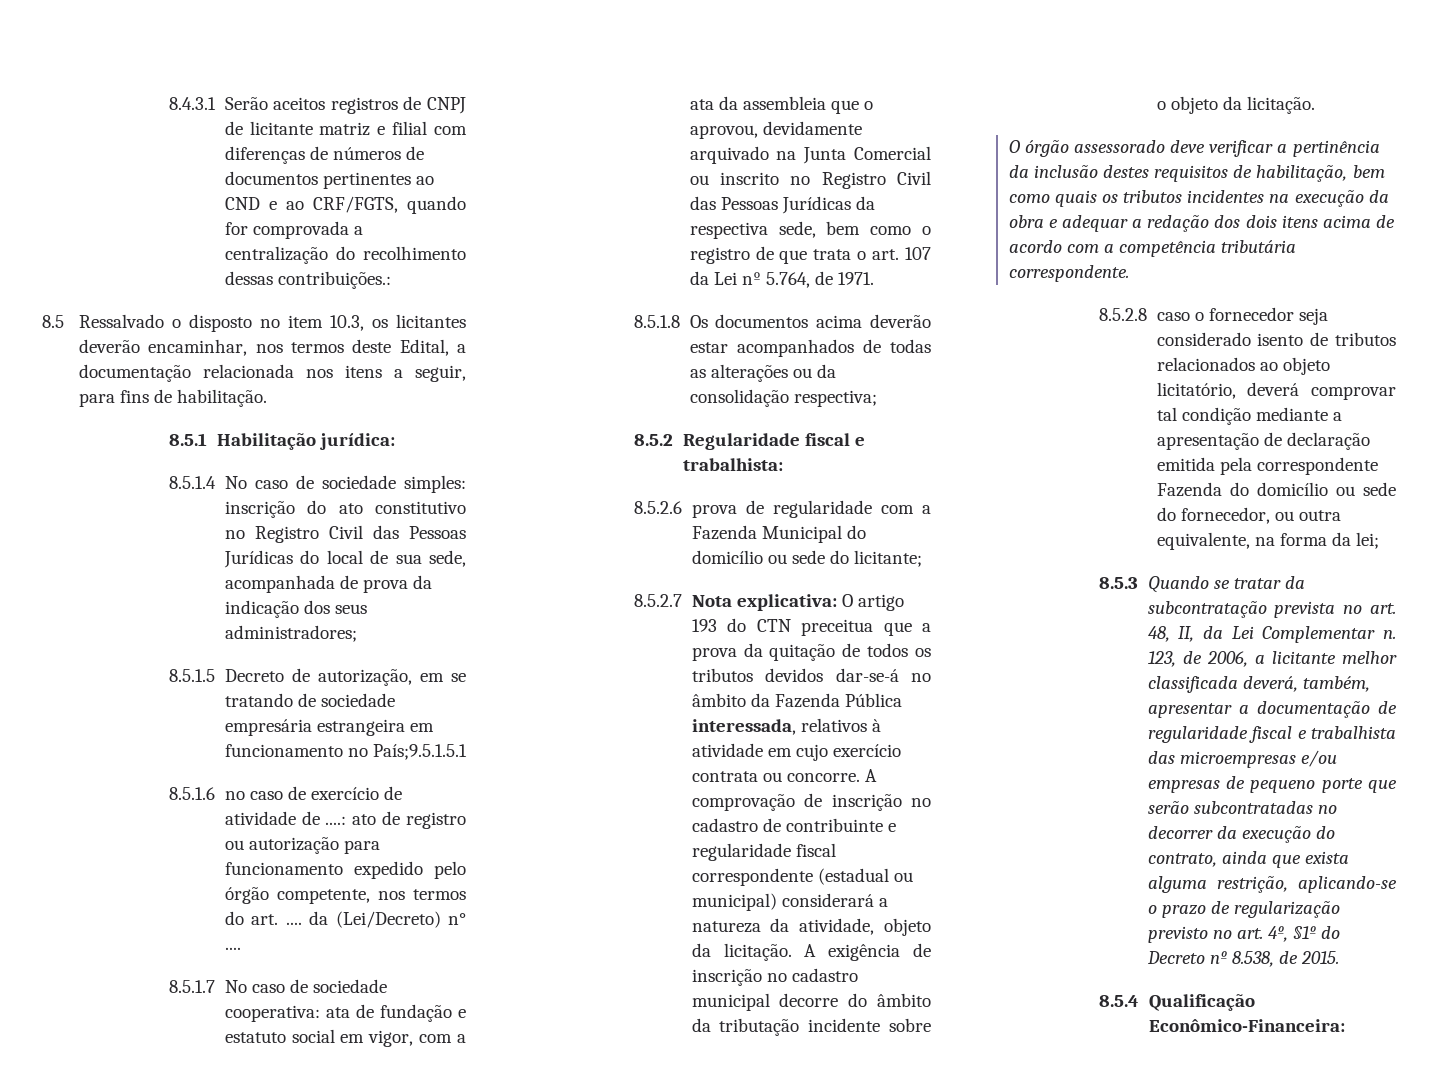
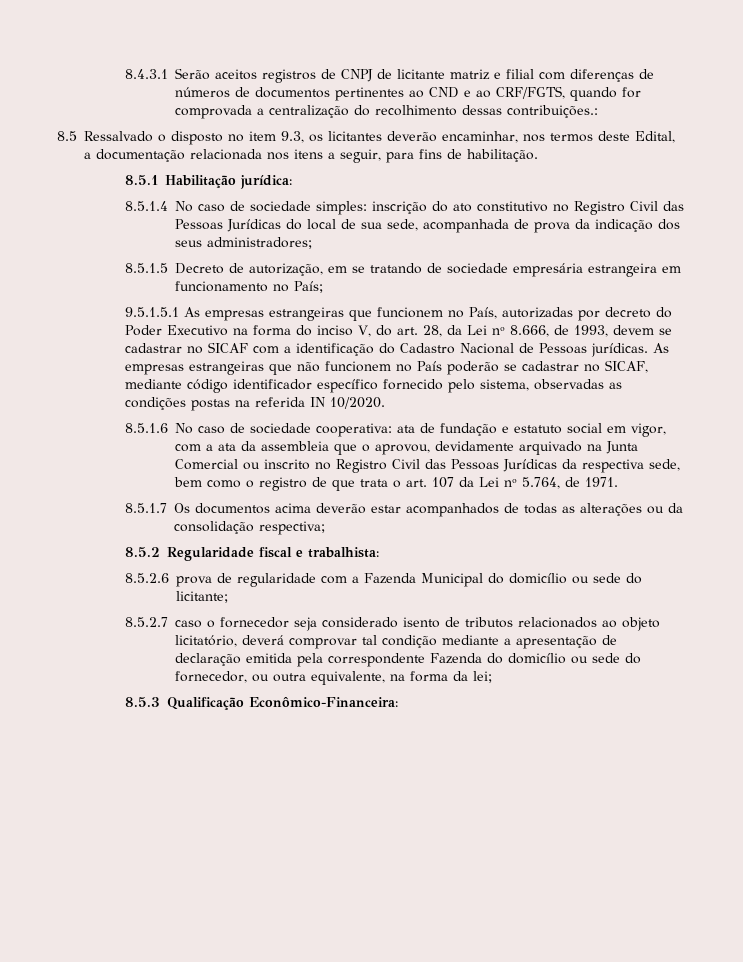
- 8.5 Ressalvado o disposto no item 10.3, os licitantes deverão encaminhar, nos termos deste Edital, a documentação relacionada nos itens a seguir, para fins de habilitação.
+ 8.5 Ressalvado o disposto no item 9.3, os licitantes deverão encaminhar, nos termos deste Edital, a documentação relacionada nos itens a seguir, para fins de habilitação.
- 8.5.1.5 Decreto de autorização, em se tratando de sociedade empresária estrangeira em funcionamento no País;9.5.1.5.1
- 8.5.1.6 no caso de exercício de atividade de ....: ato de registro ou autorização para funcionamento expedido pelo órgão competente, nos termos do art. .... da (Lei/Decreto) n° ....
- 8.5.1.7 No caso de sociedade cooperativa:
+ 8.5.1.5 Decreto de autorização, em se tratando de sociedade empresária estrangeira em funcionamento no País;
+ 9.5.1.5.1 As empresas estrangeiras que funcionem no País, autorizadas por decreto do Poder Executivo na forma do inciso V, do art. 28, da Lei nº 8.666, de 1993, devem se cadastrar no SICAF com a identificação do Cadastro Nacional de Pessoas jurídicas. As empresas estrangeiras que não funcionem no País poderão se cadastrar no SICAF, mediante código identificador específico fornecido pelo sistema, observadas as condições postas na referida IN 10/2020.
+ 8.5.1.6 No caso de sociedade cooperativa:
- 8.5.1.8 Os documentos acima deverão estar acompanhados de todas as alterações ou da consolidação respectiva;
+ 8.5.1.7 Os documentos acima deverão estar acompanhados de todas as alterações ou da consolidação respectiva;
- 8.5.2.7 Nota explicativa: O artigo 193 do CTN preceitua que a prova da quitação de todos os tributos devidos dar-se-á no âmbito da Fazenda Pública interessada, relativos à atividade em cujo exercício contrata ou concorre. A comprovação de inscrição no cadastro de contribuinte e regularidade fiscal correspondente (estadual ou municipal) considerará a natureza da atividade, objeto da licitação. A exigência de inscrição no cadastro municipal decorre do âmbito da tributação incidente sobre o objeto da licitação.
- O órgão assessorado deve verificar a pertinência da inclusão destes requisitos de habilitação, bem como quais os tributos incidentes na execução da obra e adequar a redação dos dois itens acima de acordo com a competência tributária correspondente.
- 8.5.2.8 caso o fornecedor seja considerado isento de tributos relacionados ao objeto licitatório, deverá comprovar tal condição mediante a apresentação de declaração emitida pela correspondente Fazenda do domicílio ou sede do fornecedor, ou outra equivalente, na forma da lei;
+ 8.5.2.7 caso o fornecedor seja considerado isento de tributos relacionados ao objeto licitatório, deverá comprovar tal condição mediante a apresentação de declaração emitida pela correspondente Fazenda do domicílio ou sede do fornecedor, ou outra equivalente, na forma da lei;
- 8.5.3 Quando se tratar da subcontratação prevista no art. 48, II, da Lei Complementar n. 123, de 2006, a licitante melhor classificada deverá, também, apresentar a documentação de regularidade fiscal e trabalhista das microempresas e/ou empresas de pequeno porte que serão subcontratadas no decorrer da execução do contrato, ainda que exista alguma restrição, aplicando-se o prazo de regularização previsto no art. 4º, §1º do Decreto nº 8.538, de 2015.
- 8.5.4 Qualificação Econômico-Financeira:
+ 8.5.3 Qualificação Econômico-Financeira:

